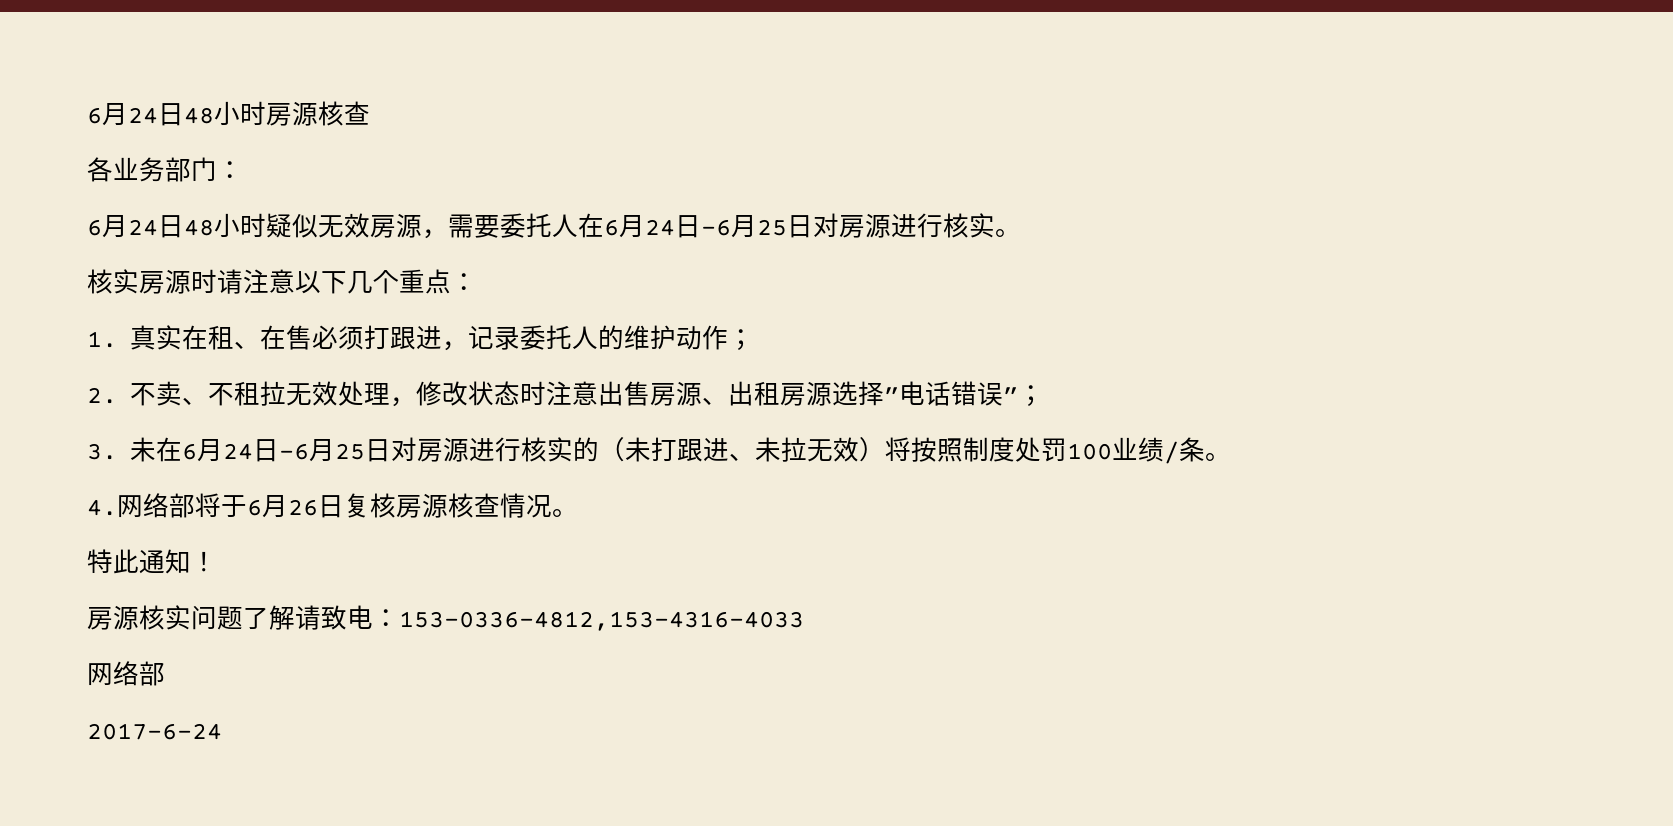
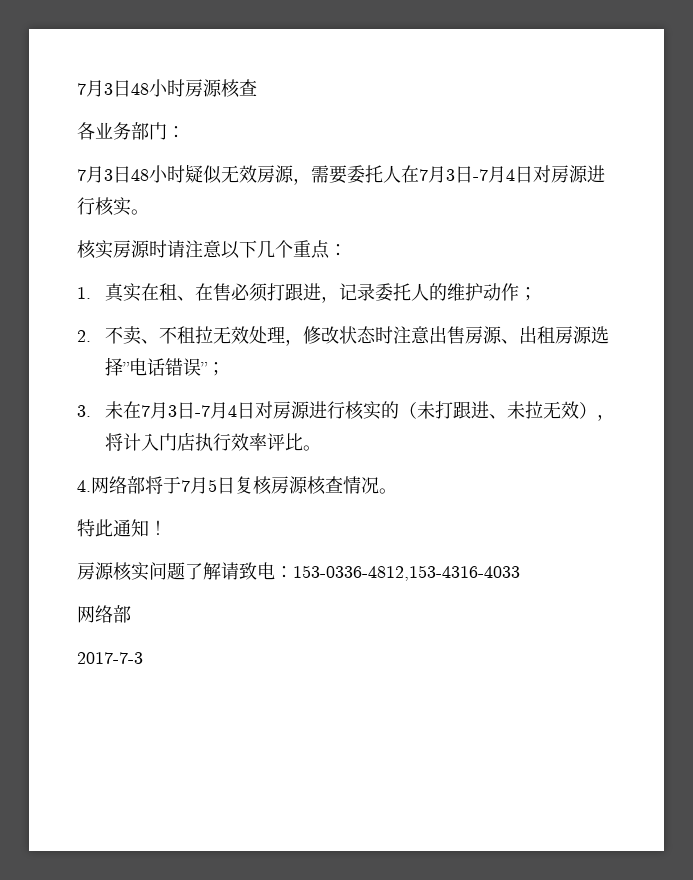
- 6月24日48小时房源核查
+ 7月3日48小时房源核查
- 6月24日48小时疑似无效房源，需要委托人在6月24日-6月25日对房源进行核实。
+ 7月3日48小时疑似无效房源，需要委托人在7月3日-7月4日对房源进行核实。
- 3.未在6月24日-6月25日对房源进行核实的（未打跟进、未拉无效）将按照制度处罚100业绩/条。
+ 3.未在7月3日-7月4日对房源进行核实的（未打跟进、未拉无效），将计入门店执行效率评比。
- 4.网络部将于6月26日复核房源核查情况。
+ 4.网络部将于7月5日复核房源核查情况。
- 2017-6-24
+ 2017-7-3

